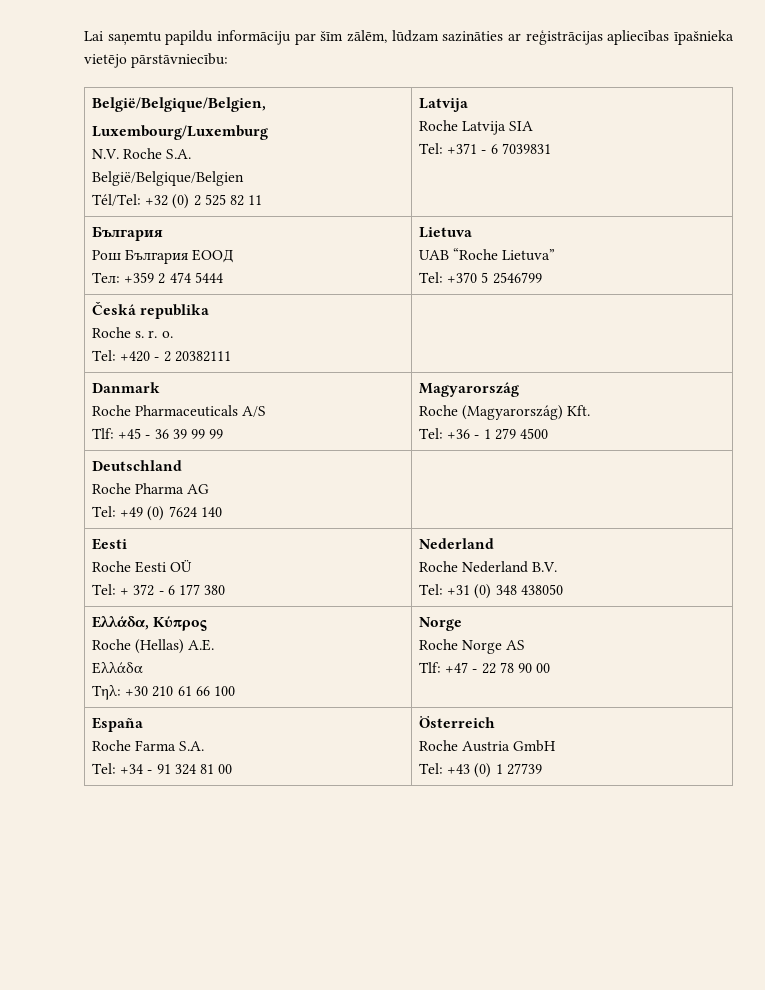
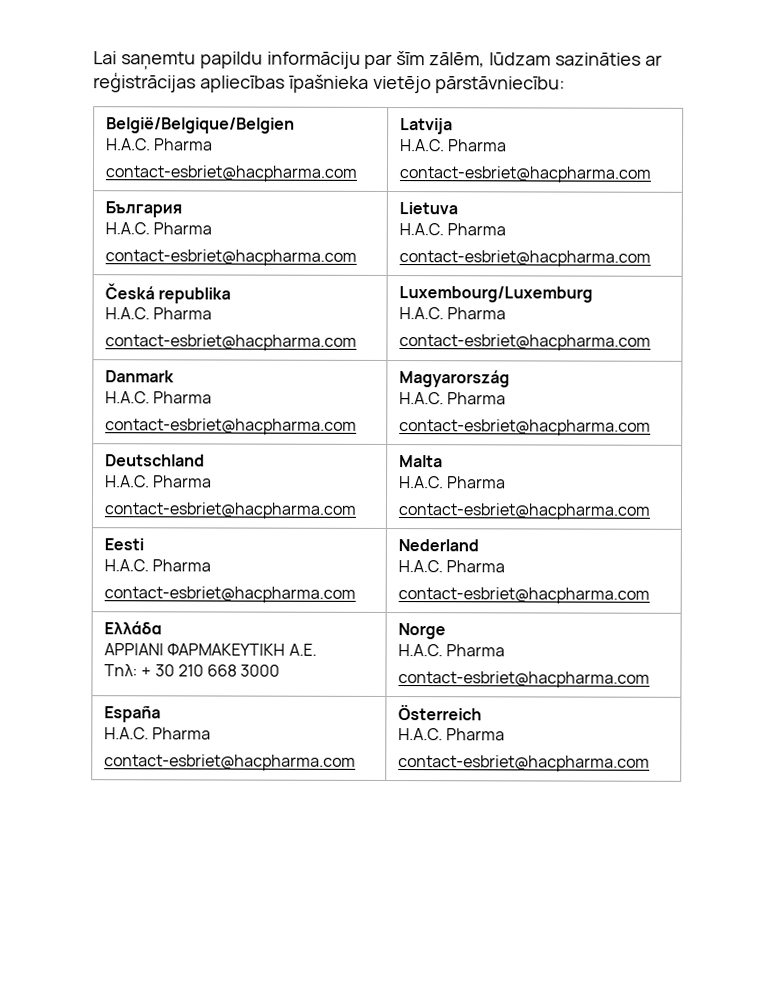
- België/Belgique/Belgien,
- Luxembourg/Luxemburg
- N.V. Roche S.A.
  België/Belgique/Belgien
- Tél/Tel: +32 (0) 2 525 82 11 | Latvija
- Roche Latvija SIA
- Tel: +371 - 6 7039831
+ H.A.C. Pharma
+ contact-esbriet@hacpharma.com | Latvija
+ H.A.C. Pharma
+ contact-esbriet@hacpharma.com
  България
- Рош България ЕООД
- Тел: +359 2 474 5444 | Lietuva
- UAB “Roche Lietuva”
- Tel: +370 5 2546799
+ H.A.C. Pharma
+ contact-esbriet@hacpharma.com | Lietuva
+ H.A.C. Pharma
+ contact-esbriet@hacpharma.com
  Česká republika
- Roche s. r. o.
- Tel: +420 - 2 20382111 |
+ H.A.C. Pharma
+ contact-esbriet@hacpharma.com | Luxembourg/Luxemburg
+ H.A.C. Pharma
+ contact-esbriet@hacpharma.com
  Danmark
- Roche Pharmaceuticals A/S
- Tlf: +45 - 36 39 99 99 | Magyarország
- Roche (Magyarország) Kft.
- Tel: +36 - 1 279 4500
+ H.A.C. Pharma
+ contact-esbriet@hacpharma.com | Magyarország
+ H.A.C. Pharma
+ contact-esbriet@hacpharma.com
  Deutschland
- Roche Pharma AG
- Tel: +49 (0) 7624 140 |
+ H.A.C. Pharma
+ contact-esbriet@hacpharma.com | Malta
+ H.A.C. Pharma
+ contact-esbriet@hacpharma.com
  Eesti
- Roche Eesti OÜ
- Tel: + 372 - 6 177 380 | Nederland
- Roche Nederland B.V.
- Tel: +31 (0) 348 438050
- Ελλάδα, Kύπρος
- Roche (Hellas) Α.Ε.
+ H.A.C. Pharma
+ contact-esbriet@hacpharma.com | Nederland
+ H.A.C. Pharma
+ contact-esbriet@hacpharma.com
  Ελλάδα
- Τηλ: +30 210 61 66 100 | Norge
- Roche Norge AS
- Tlf: +47 - 22 78 90 00
+ ΑΡΡΙΑΝΙ ΦΑΡΜΑΚΕΥΤΙΚΗ Α.Ε.
+ Τηλ: + 30 210 668 3000 | Norge
+ H.A.C. Pharma
+ contact-esbriet@hacpharma.com
  España
- Roche Farma S.A.
- Tel: +34 - 91 324 81 00 | Österreich
- Roche Austria GmbH
- Tel: +43 (0) 1 27739
+ H.A.C. Pharma
+ contact-esbriet@hacpharma.com | Österreich
+ H.A.C. Pharma
+ contact-esbriet@hacpharma.com

